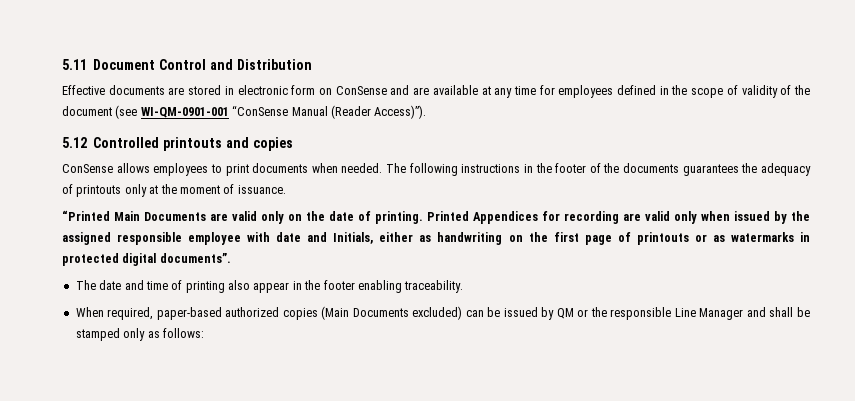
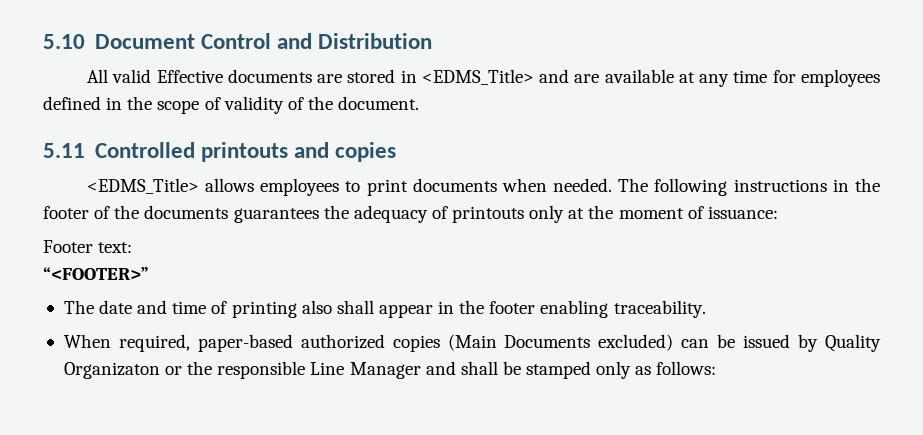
- 5.11 Document Control and Distribution
+ 5.10 Document Control and Distribution
- Effective documents are stored in electronic form on ConSense and are available at any time for employees defined in the scope of validity of the document (see WI-QM-0901-001 “ConSense Manual (Reader Access)”).
- 5.12 Controlled printouts and copies
+ All valid Effective documents are stored in <EDMS_Title> and are available at any time for employees defined in the scope of validity of the document.
+ 5.11 Controlled printouts and copies
- ConSense allows employees to print documents when needed.
+ <EDMS_Title> allows employees to print documents when needed.
- The following instructions in the footer of the documents guarantees the adequacy of printouts only at the moment of issuance.
- “Printed Main Documents are valid only on the date of printing. Printed Appendices for recording are valid only when issued by the assigned responsible employee with date and Initials, either as handwriting on the first page of printouts or as watermarks in protected digital documents”.
+ The following instructions in the footer of the documents guarantees the adequacy of printouts only at the moment of issuance:
+ Footer text:
+ “<FOOTER>”
- The date and time of printing also appear in the footer enabling traceability.
+ The date and time of printing also shall appear in the footer enabling traceability.
- When required, paper-based authorized copies (Main Documents excluded) can be issued by QM or the responsible Line Manager and shall be stamped only as follows:
+ When required, paper-based authorized copies (Main Documents excluded) can be issued by Quality Organizaton or the responsible Line Manager and shall be stamped only as follows:

